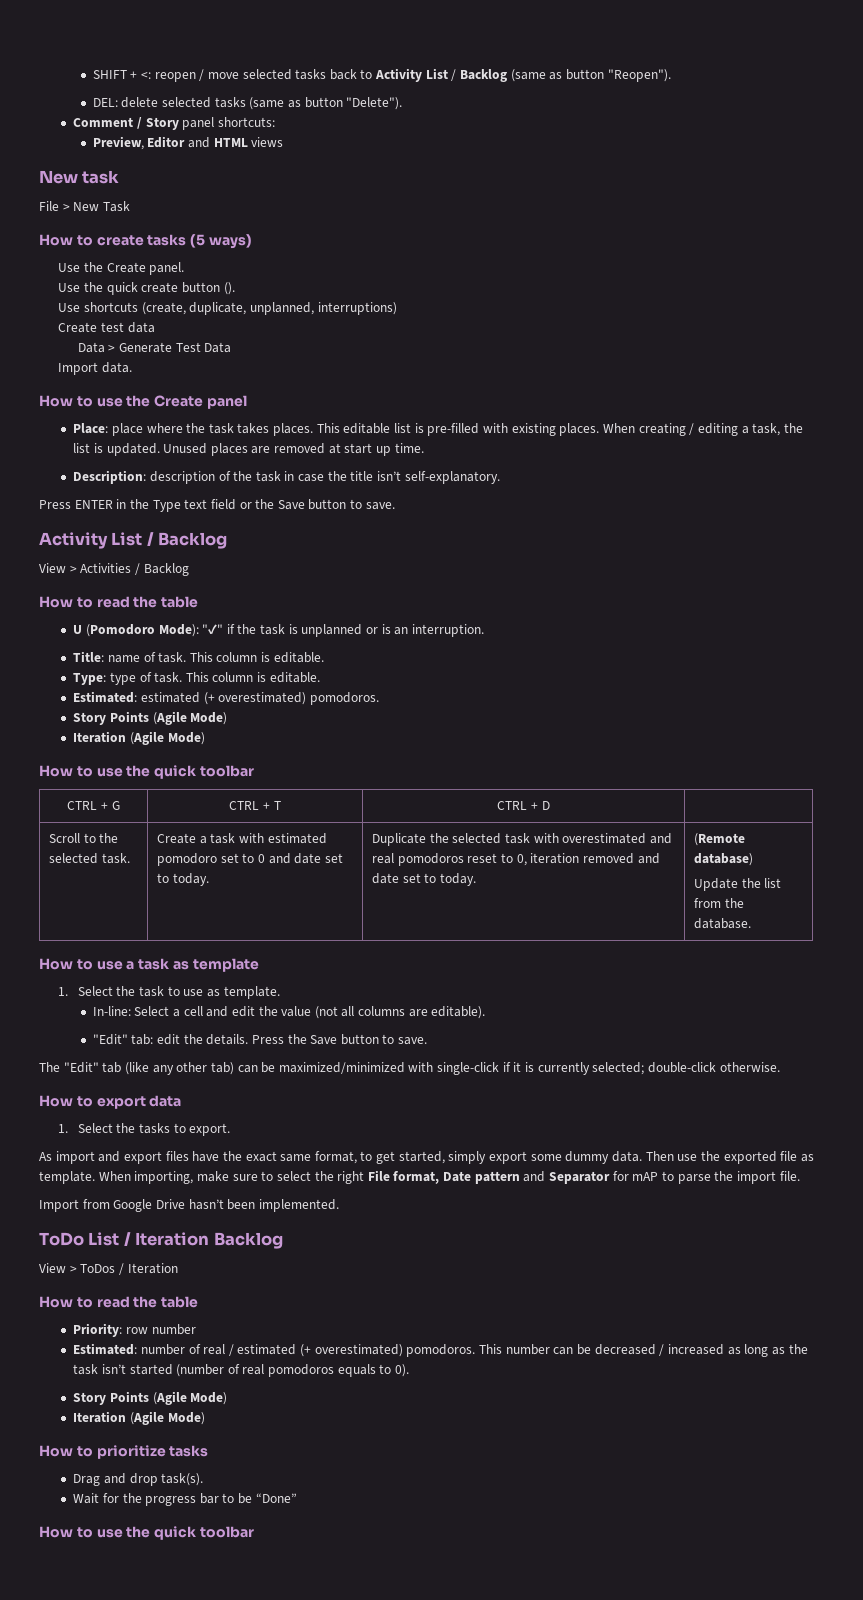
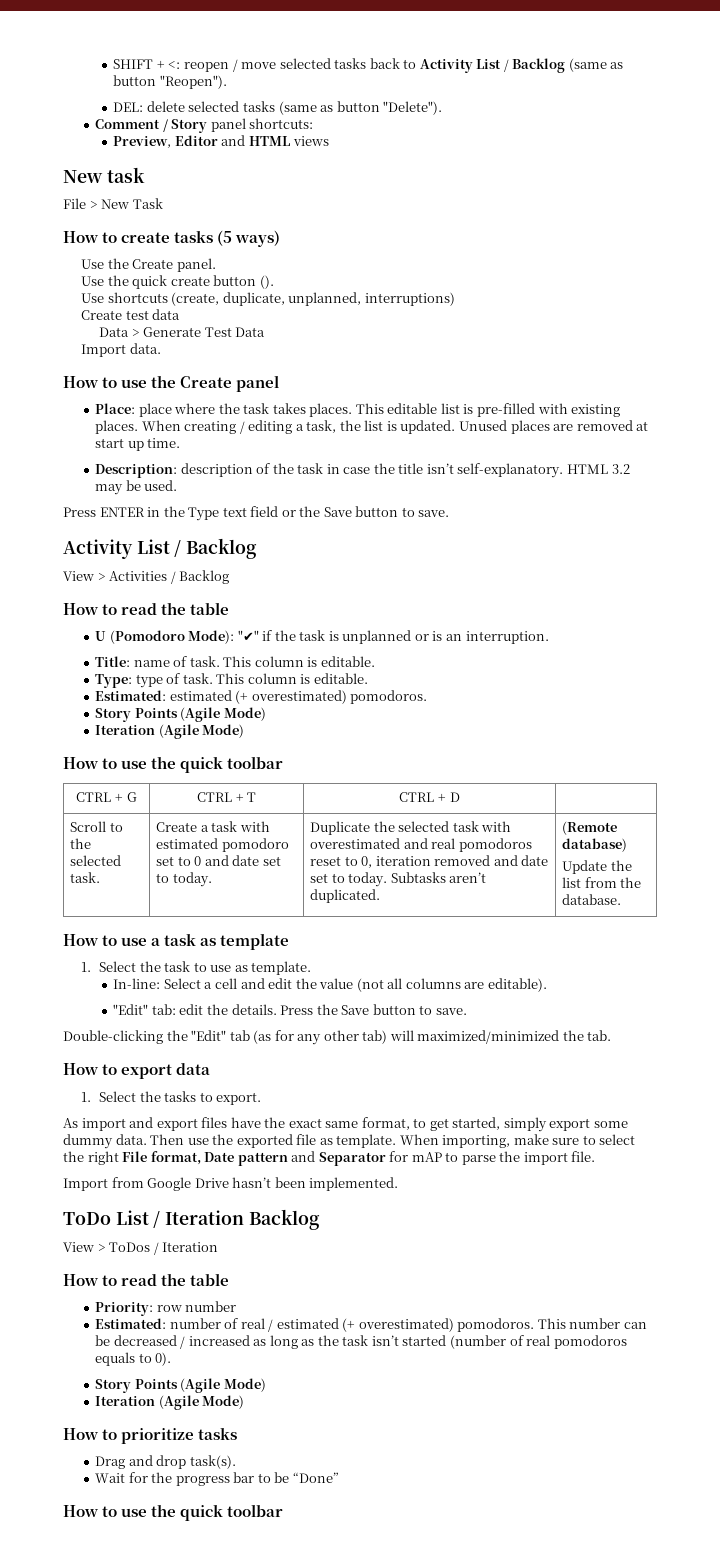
+ HTML 3.2 may be used.
+ Subtasks aren’t duplicated.
- The "Edit" tab (like any other tab) can be maximized/minimized with single-click if it is currently selected; double-click otherwise.
+ Double-clicking the "Edit" tab (as for any other tab) will maximized/minimized the tab.

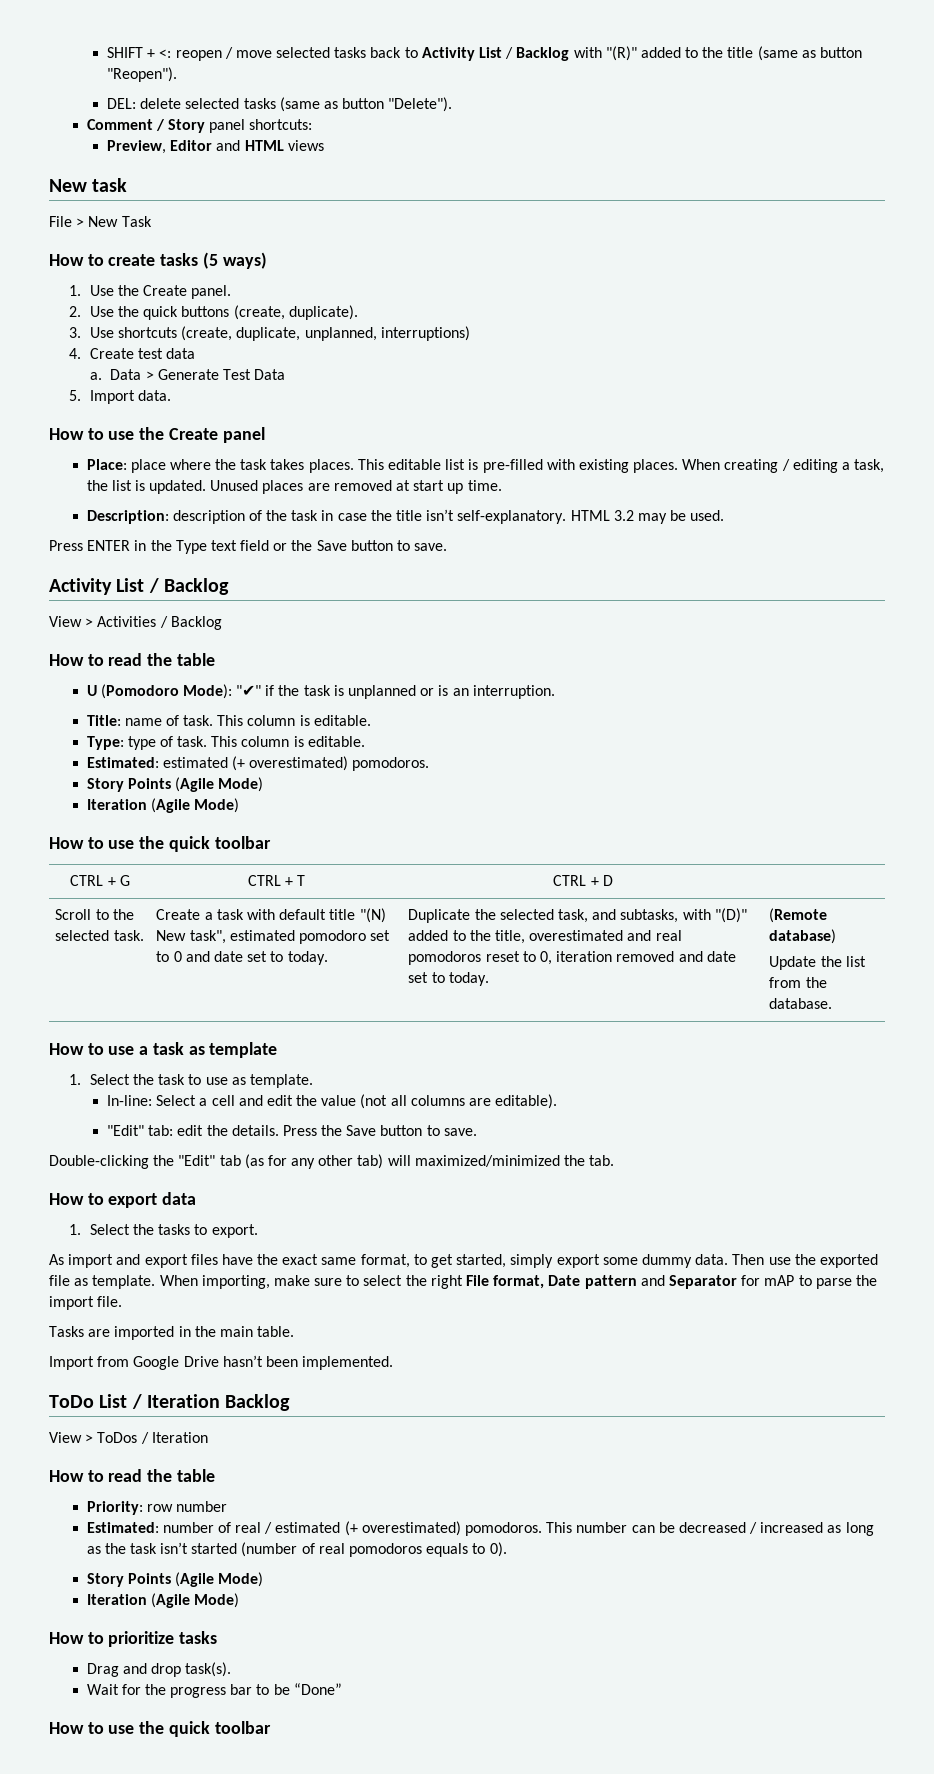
- SHIFT + <: reopen / move selected tasks back to Activity List / Backlog (same as button "Reopen").
+ SHIFT + <: reopen / move selected tasks back to Activity List / Backlog with "(R)" added to the title (same as button "Reopen").
- Use the Create panel.
+ 1. Use the Create panel.
- Use the quick create button ().
- Use shortcuts (create, duplicate, unplanned, interruptions)
+ 2. Use the quick buttons (create, duplicate).
+ 3. Use shortcuts (create, duplicate, unplanned, interruptions)
- Create test data
+ 4. Create test data
+ a.
- Import data.
+ 5. Import data.
- Create a task with estimated pomodoro set to 0 and date set to today.
+ Create a task with default title "(N) New task", estimated pomodoro set to 0 and date set to today.
- Duplicate the selected task with overestimated and real pomodoros reset to 0, iteration removed and date set to today. Subtasks aren’t duplicated.
+ Duplicate the selected task, and subtasks, with "(D)" added to the title, overestimated and real pomodoros reset to 0, iteration removed and date set to today.
+ Tasks are imported in the main table.

